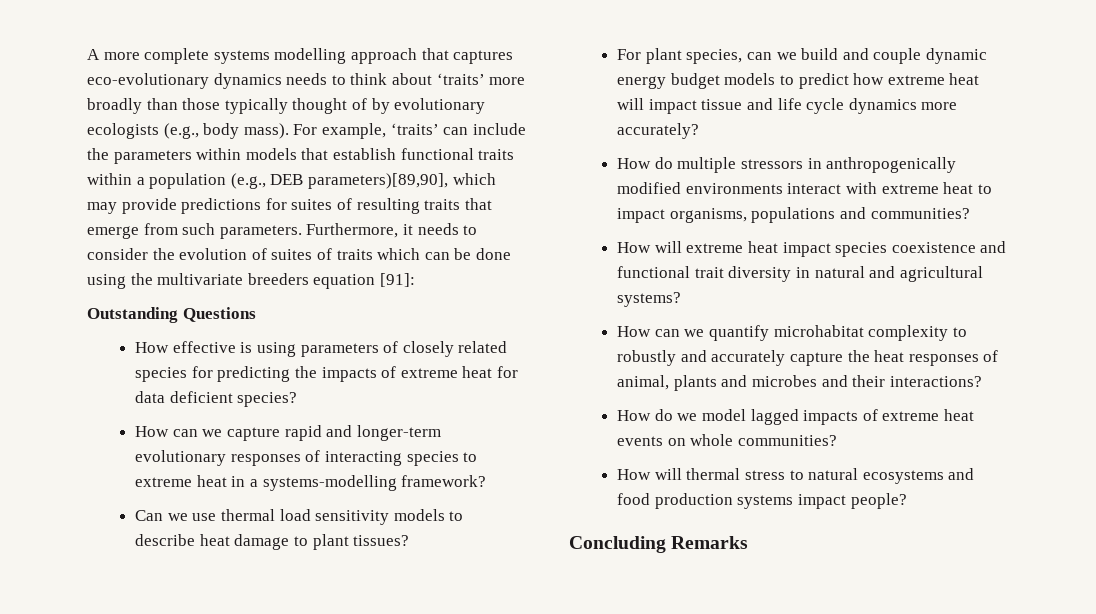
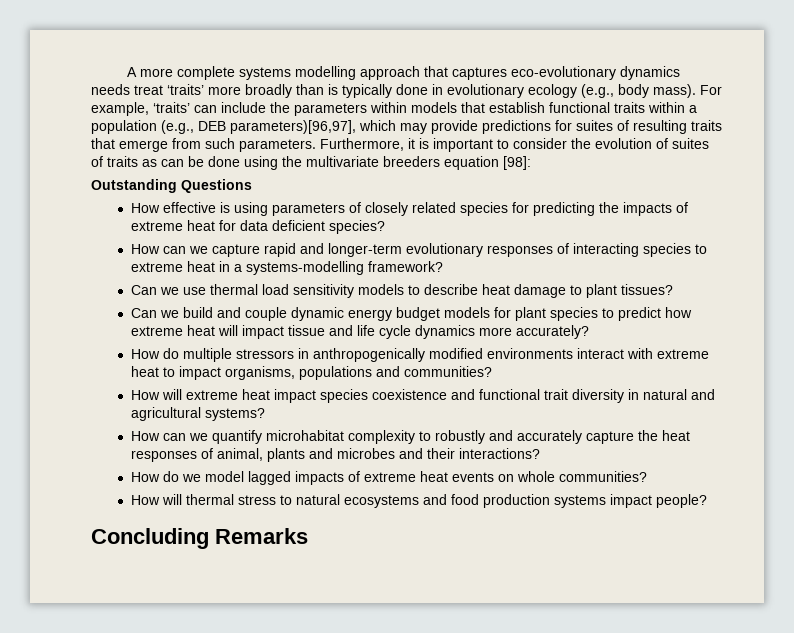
- A more complete systems modelling approach that captures eco-evolutionary dynamics needs to think about ‘traits’ more broadly than those typically thought of by evolutionary ecologists (e.g., body mass).
+ A more complete systems modelling approach that captures eco-evolutionary dynamics needs treat ‘traits’ more broadly than is typically done in evolutionary ecology (e.g., body mass).
- For example, ‘traits’ can include the parameters within models that establish functional traits within a population (e.g., DEB parameters)[89,90], which may provide predictions for suites of resulting traits that emerge from such parameters.
+ For example, ‘traits’ can include the parameters within models that establish functional traits within a population (e.g., DEB parameters)[96,97], which may provide predictions for suites of resulting traits that emerge from such parameters.
- Furthermore, it needs to consider the evolution of suites of traits which can be done using the multivariate breeders equation [91]:
+ Furthermore, it is important to consider the evolution of suites of traits as can be done using the multivariate breeders equation [98]:
- For plant species, can we build and couple dynamic energy budget models to predict how extreme heat will impact tissue and life cycle dynamics more accurately?
+ Can we build and couple dynamic energy budget models for plant species to predict how extreme heat will impact tissue and life cycle dynamics more accurately?

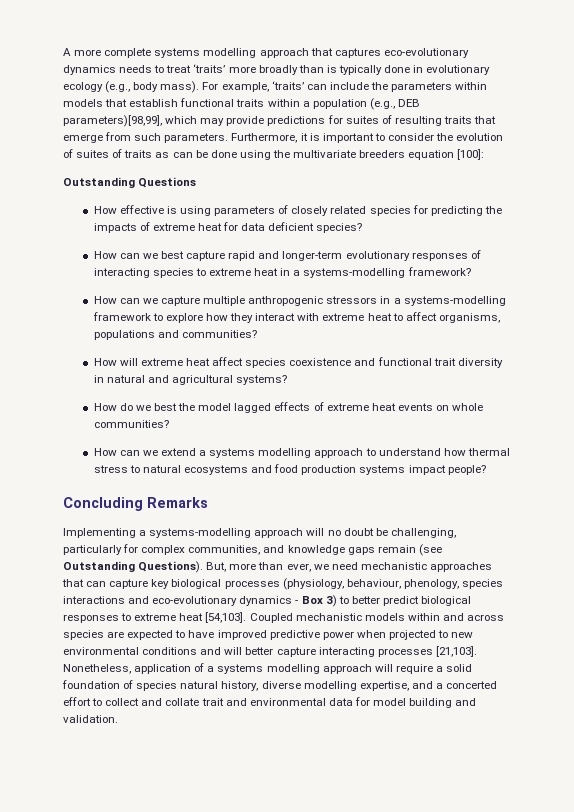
- A more complete systems modelling approach that captures eco-evolutionary dynamics needs treat ‘traits’ more broadly than is typically done in evolutionary ecology (e.g., body mass).
+ A more complete systems modelling approach that captures eco-evolutionary dynamics needs to treat ‘traits’ more broadly than is typically done in evolutionary ecology (e.g., body mass).
- For example, ‘traits’ can include the parameters within models that establish functional traits within a population (e.g., DEB parameters)[96,97], which may provide predictions for suites of resulting traits that emerge from such parameters.
+ For example, ‘traits’ can include the parameters within models that establish functional traits within a population (e.g., DEB parameters)[98,99], which may provide predictions for suites of resulting traits that emerge from such parameters.
- Furthermore, it is important to consider the evolution of suites of traits as can be done using the multivariate breeders equation [98]:
+ Furthermore, it is important to consider the evolution of suites of traits as can be done using the multivariate breeders equation [100]:
- How can we capture rapid and longer-term evolutionary responses of interacting species to extreme heat in a systems-modelling framework?
+ How can we best capture rapid and longer-term evolutionary responses of interacting species to extreme heat in a systems-modelling framework?
- Can we use thermal load sensitivity models to describe heat damage to plant tissues?
- Can we build and couple dynamic energy budget models for plant species to predict how extreme heat will impact tissue and life cycle dynamics more accurately?
- How do multiple stressors in anthropogenically modified environments interact with extreme heat to impact organisms, populations and communities?
+ How can we capture multiple anthropogenic stressors in a systems-modelling framework to explore how they interact with extreme heat to affect organisms, populations and communities?
- How will extreme heat impact species coexistence and functional trait diversity in natural and agricultural systems?
+ How will extreme heat affect species coexistence and functional trait diversity in natural and agricultural systems?
- How can we quantify microhabitat complexity to robustly and accurately capture the heat responses of animal, plants and microbes and their interactions?
- How do we model lagged impacts of extreme heat events on whole communities?
+ How do we best the model lagged effects of extreme heat events on whole communities?
- How will thermal stress to natural ecosystems and food production systems impact people?
+ How can we extend a systems modelling approach to understand how thermal stress to natural ecosystems and food production systems impact people?
+ Implementing a systems-modelling approach will no doubt be challenging, particularly for complex communities, and knowledge gaps remain (see Outstanding Questions). But, more than ever, we need mechanistic approaches that can capture key biological processes (physiology, behaviour, phenology, species interactions and eco-evolutionary dynamics - Box 3) to better predict biological responses to extreme heat [54,103]. Coupled mechanistic models within and across species are expected to have improved predictive power when projected to new environmental conditions and will better capture interacting processes [21,103]. Nonetheless, application of a systems modelling approach will require a solid foundation of species natural history, diverse modelling expertise, and a concerted effort to collect and collate trait and environmental data for model building and validation.

